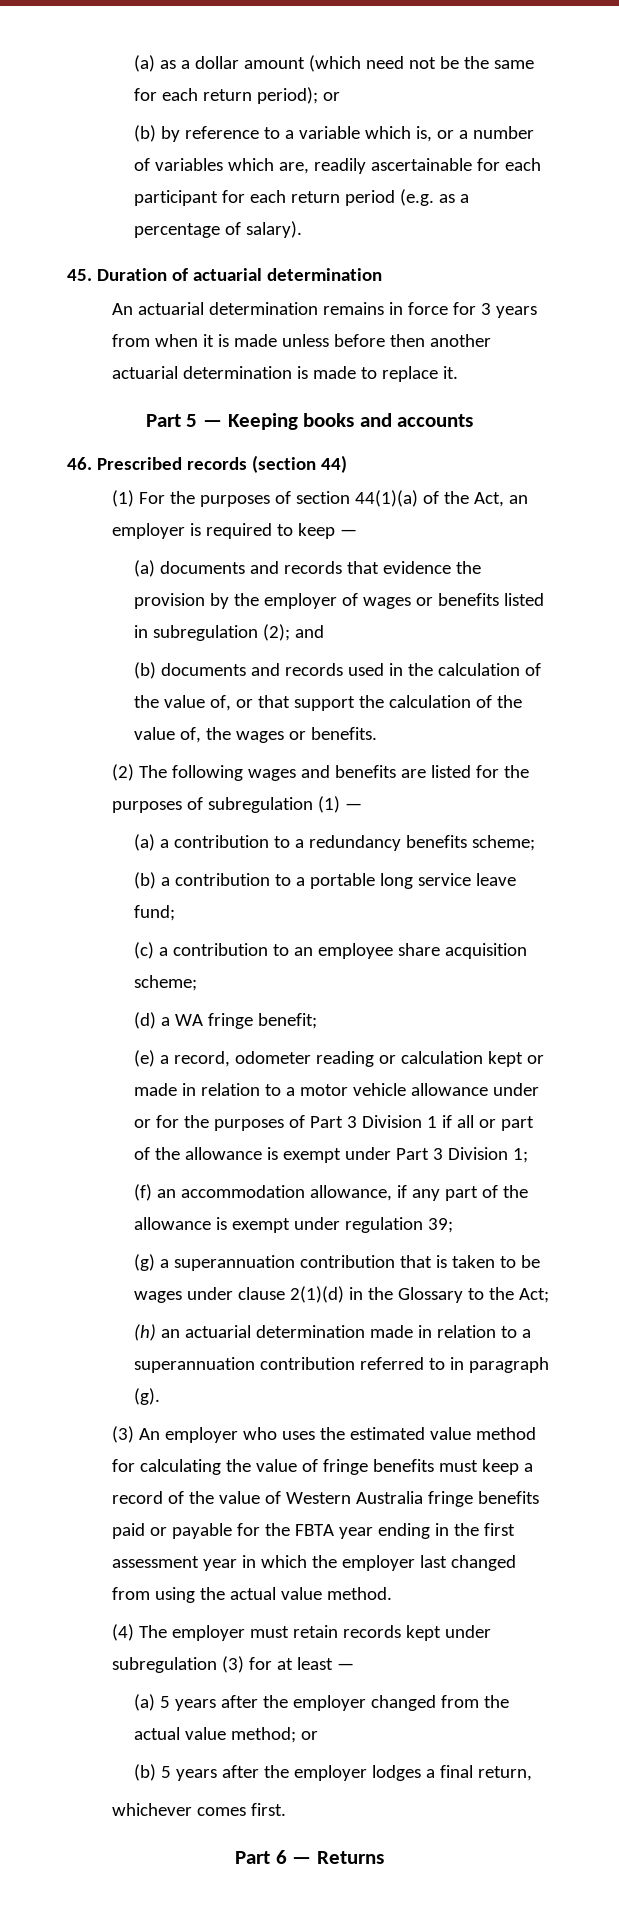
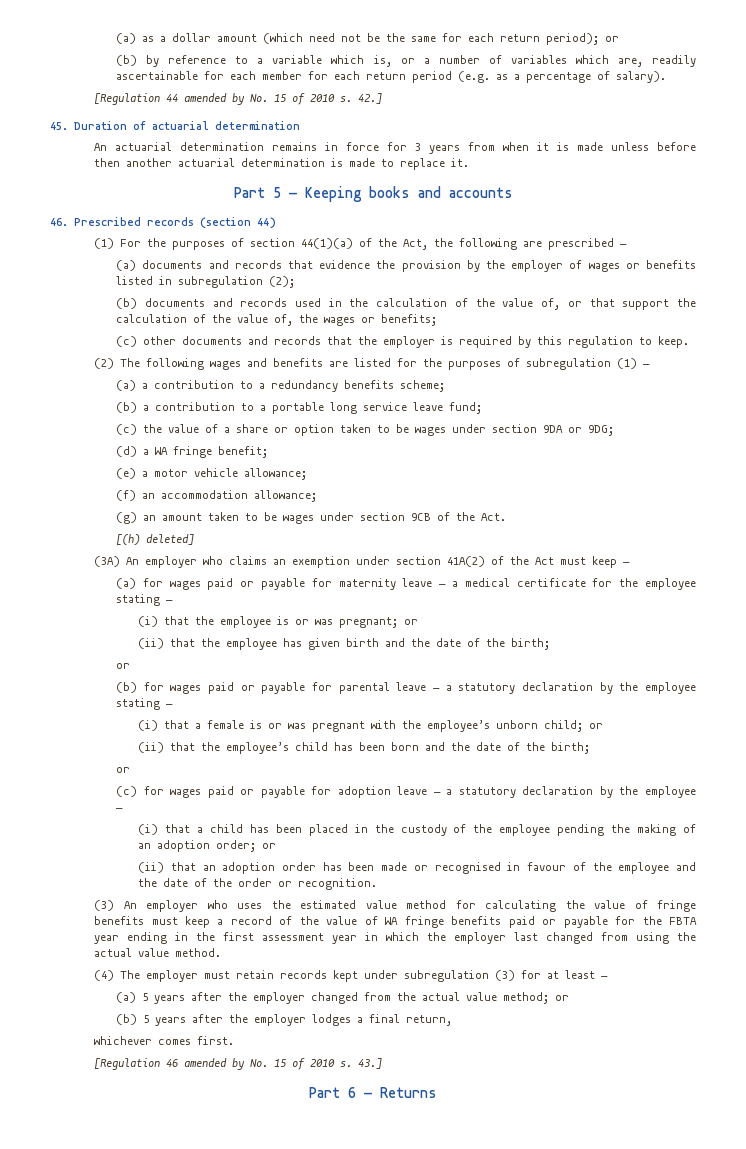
- (b) by reference to a variable which is, or a number of variables which are, readily ascertainable for each participant for each return period (e.g. as a percentage of salary).
+ (b) by reference to a variable which is, or a number of variables which are, readily ascertainable for each member for each return period (e.g. as a percentage of salary).
+ [Regulation 44 amended by No. 15 of 2010 s. 42.]
- (1) For the purposes of section 44(1)(a) of the Act, an employer is required to keep —
+ (1) For the purposes of section 44(1)(a) of the Act, the following are prescribed —
- (a) documents and records that evidence the provision by the employer of wages or benefits listed in subregulation (2); and
+ (a) documents and records that evidence the provision by the employer of wages or benefits listed in subregulation (2);
- (b) documents and records used in the calculation of the value of, or that support the calculation of the value of, the wages or benefits.
+ (b) documents and records used in the calculation of the value of, or that support the calculation of the value of, the wages or benefits;
+ (c) other documents and records that the employer is required by this regulation to keep.
- (c) a contribution to an employee share acquisition scheme;
+ (c) the value of a share or option taken to be wages under section 9DA or 9DG;
- (e) a record, odometer reading or calculation kept or made in relation to a motor vehicle allowance under or for the purposes of Part 3 Division 1 if all or part of the allowance is exempt under Part 3 Division 1;
- (f) an accommodation allowance, if any part of the allowance is exempt under regulation 39;
- (g) a superannuation contribution that is taken to be wages under clause 2(1)(d) in the Glossary to the Act;
- (h) an actuarial determination made in relation to a superannuation contribution referred to in paragraph (g).
+ (e) a motor vehicle allowance;
+ (f) an accommodation allowance;
+ (g) an amount taken to be wages under section 9CB of the Act.
+ [(h) deleted]
+ (3A) An employer who claims an exemption under section 41A(2) of the Act must keep —
+ (a) for wages paid or payable for maternity leave — a medical certificate for the employee stating —
+ (i) that the employee is or was pregnant; or
+ (ii) that the employee has given birth and the date of the birth;
+ or
+ (b) for wages paid or payable for parental leave — a statutory declaration by the employee stating —
+ (i) that a female is or was pregnant with the employee’s unborn child; or
+ (ii) that the employee’s child has been born and the date of the birth;
+ or
+ (c) for wages paid or payable for adoption leave — a statutory declaration by the employee —
+ (i) that a child has been placed in the custody of the employee pending the making of an adoption order; or
+ (ii) that an adoption order has been made or recognised in favour of the employee and the date of the order or recognition.
- (3) An employer who uses the estimated value method for calculating the value of fringe benefits must keep a record of the value of Western Australia fringe benefits paid or payable for the FBTA year ending in the first assessment year in which the employer last changed from using the actual value method.
+ (3) An employer who uses the estimated value method for calculating the value of fringe benefits must keep a record of the value of WA fringe benefits paid or payable for the FBTA year ending in the first assessment year in which the employer last changed from using the actual value method.
+ [Regulation 46 amended by No. 15 of 2010 s. 43.]

